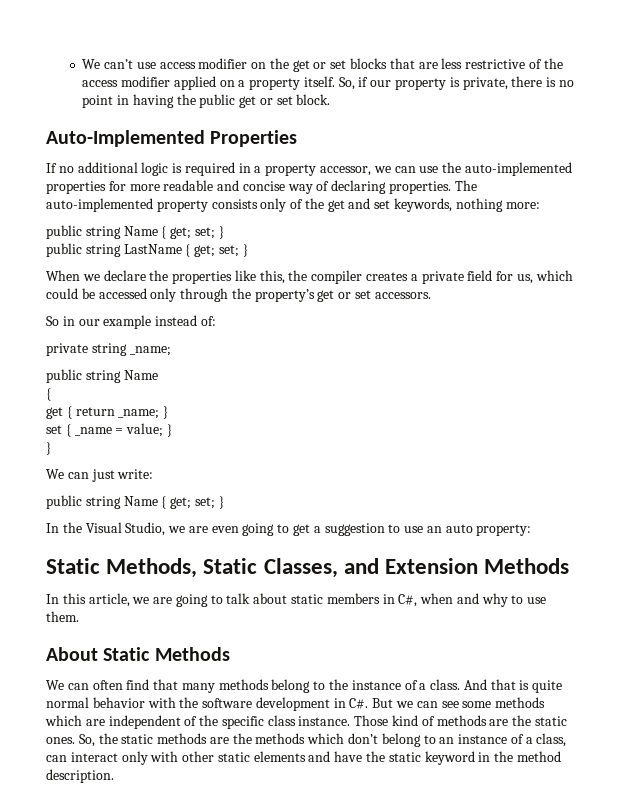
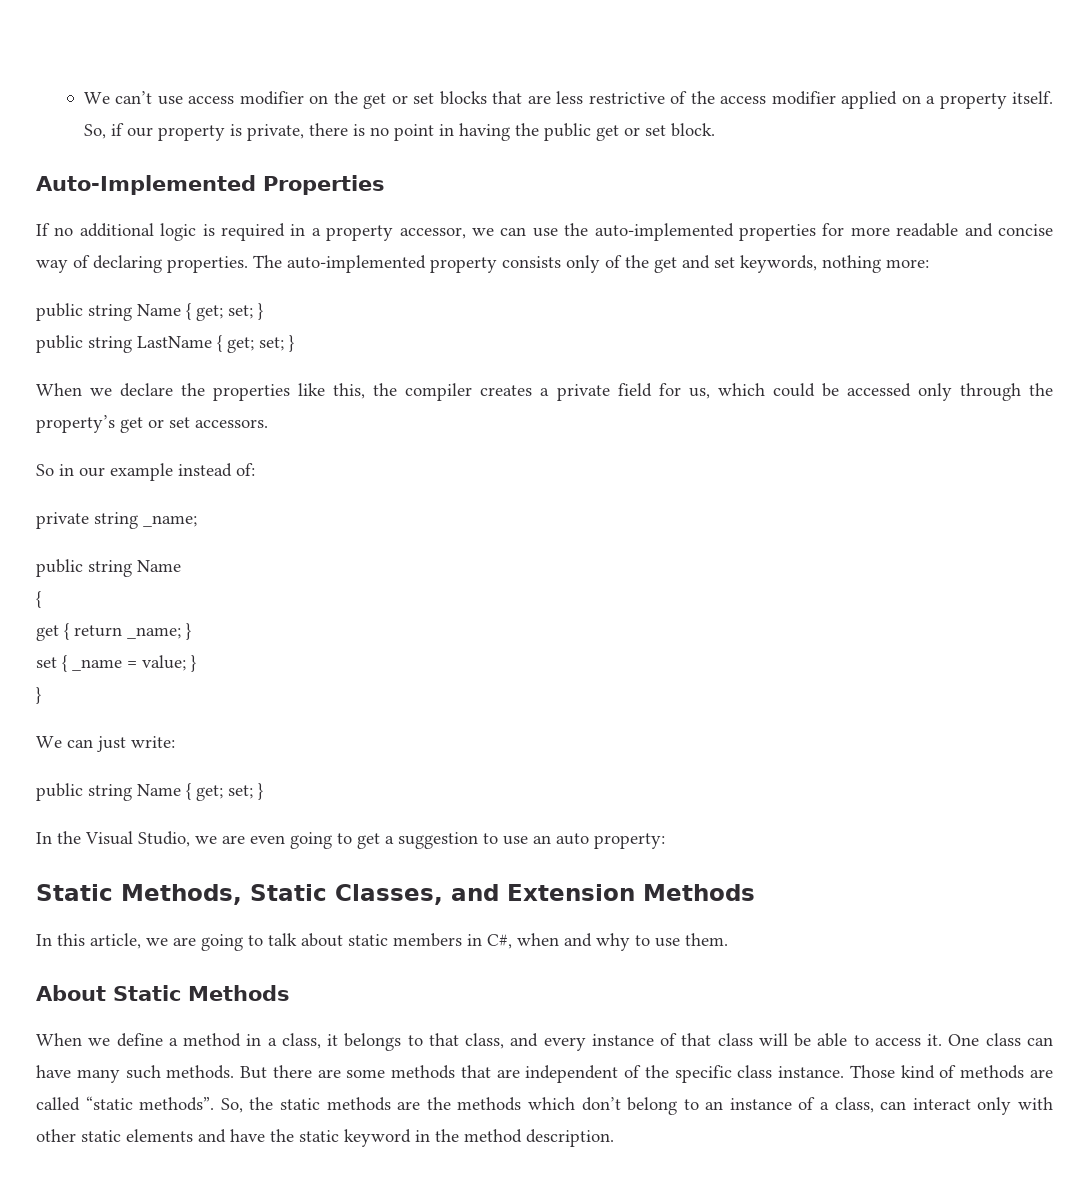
- We can often find that many methods belong to the instance of a class. And that is quite normal behavior with the software development in C#. But we can see some methods which are independent of the specific class instance.
+ When we define a method in a class, it belongs to that class, and every instance of that class will be able to access it. One class can have many such methods. But there are some methods that are independent of the specific class instance.
- Those kind of methods are the static ones.
+ Those kind of methods are called “static methods”.

